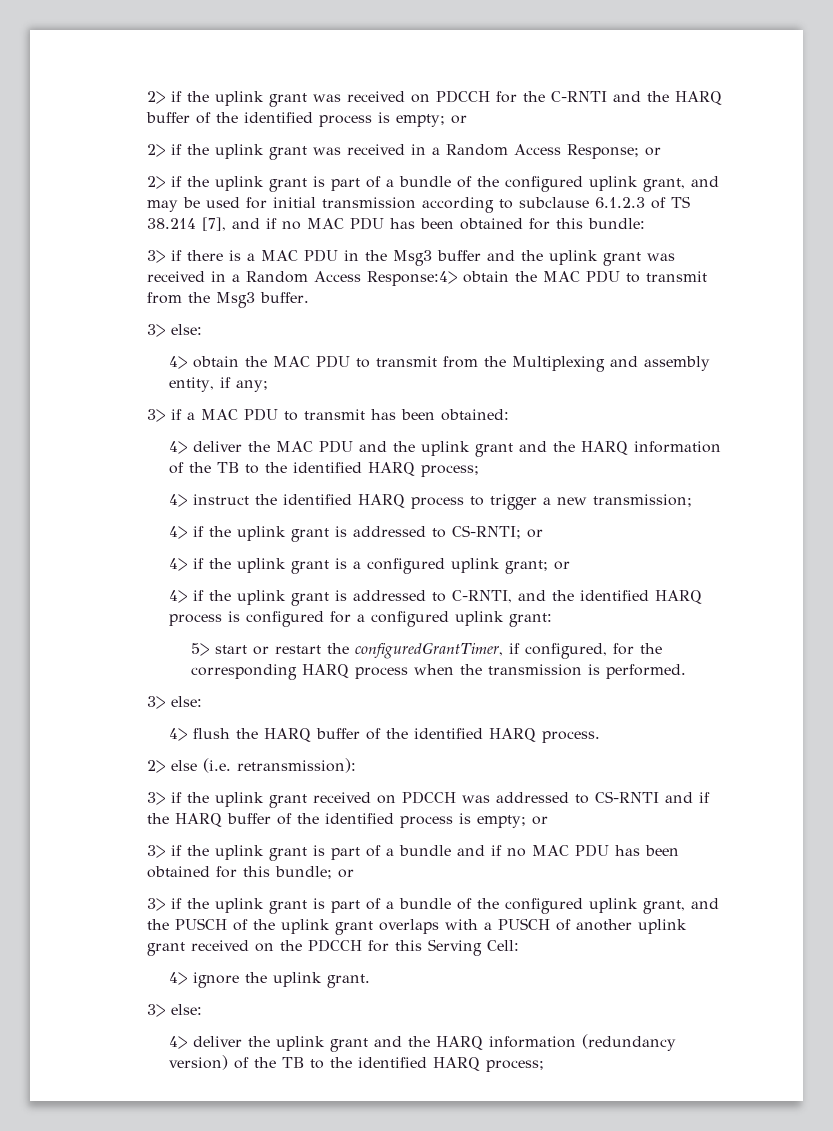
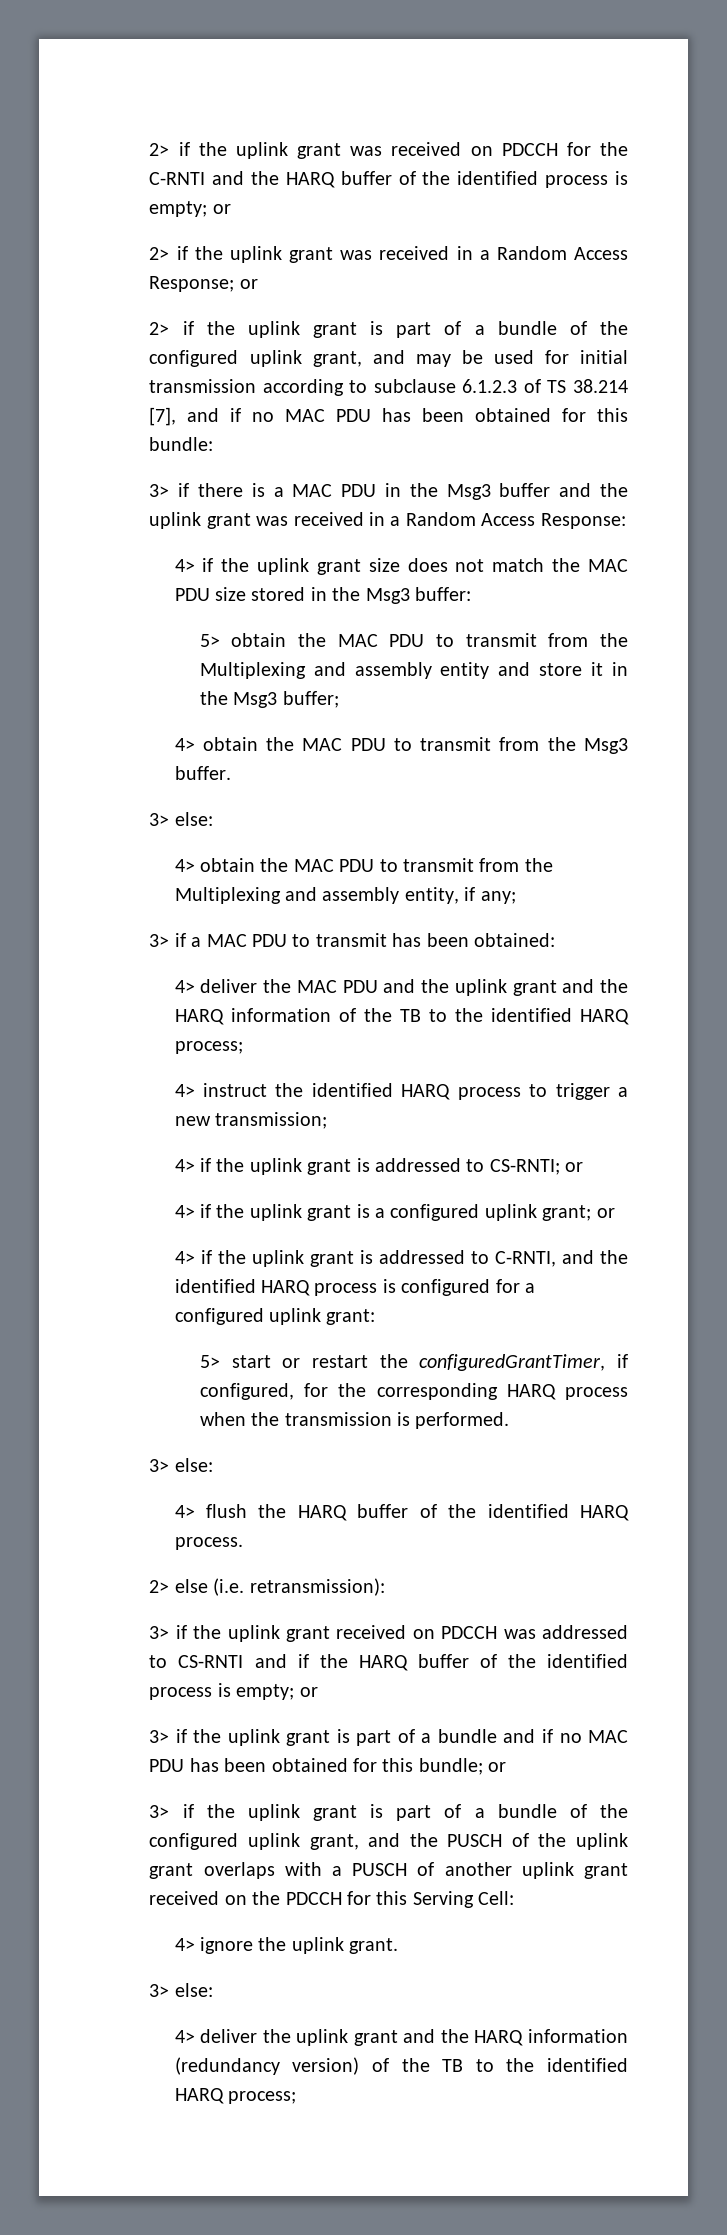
- 3> if there is a MAC PDU in the Msg3 buffer and the uplink grant was received in a Random Access Response:4> obtain the MAC PDU to transmit from the Msg3 buffer.
+ 3> if there is a MAC PDU in the Msg3 buffer and the uplink grant was received in a Random Access Response:
+ 4> if the uplink grant size does not match the MAC PDU size stored in the Msg3 buffer:
+ 5> obtain the MAC PDU to transmit from the Multiplexing and assembly entity and store it in the Msg3 buffer;
+ 4> obtain the MAC PDU to transmit from the Msg3 buffer.

